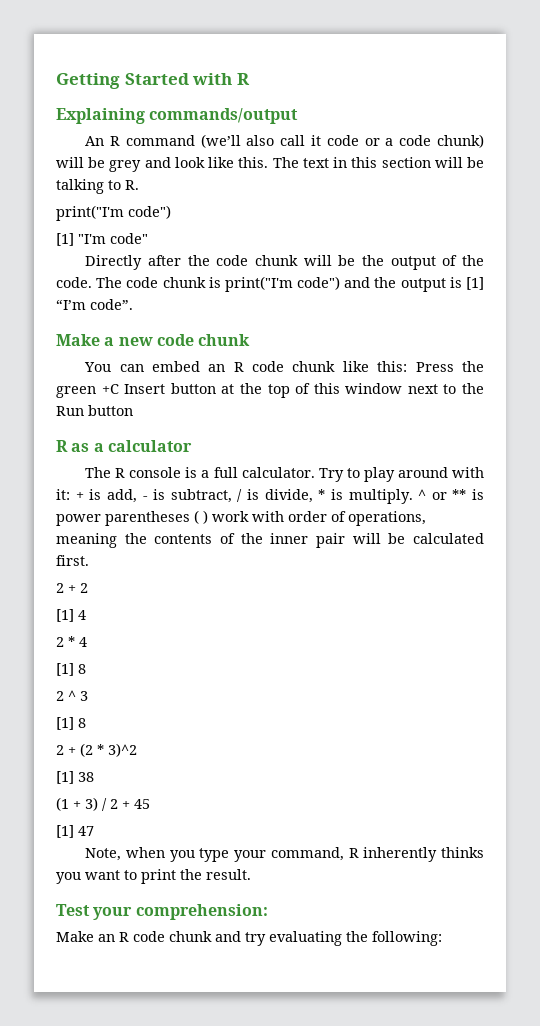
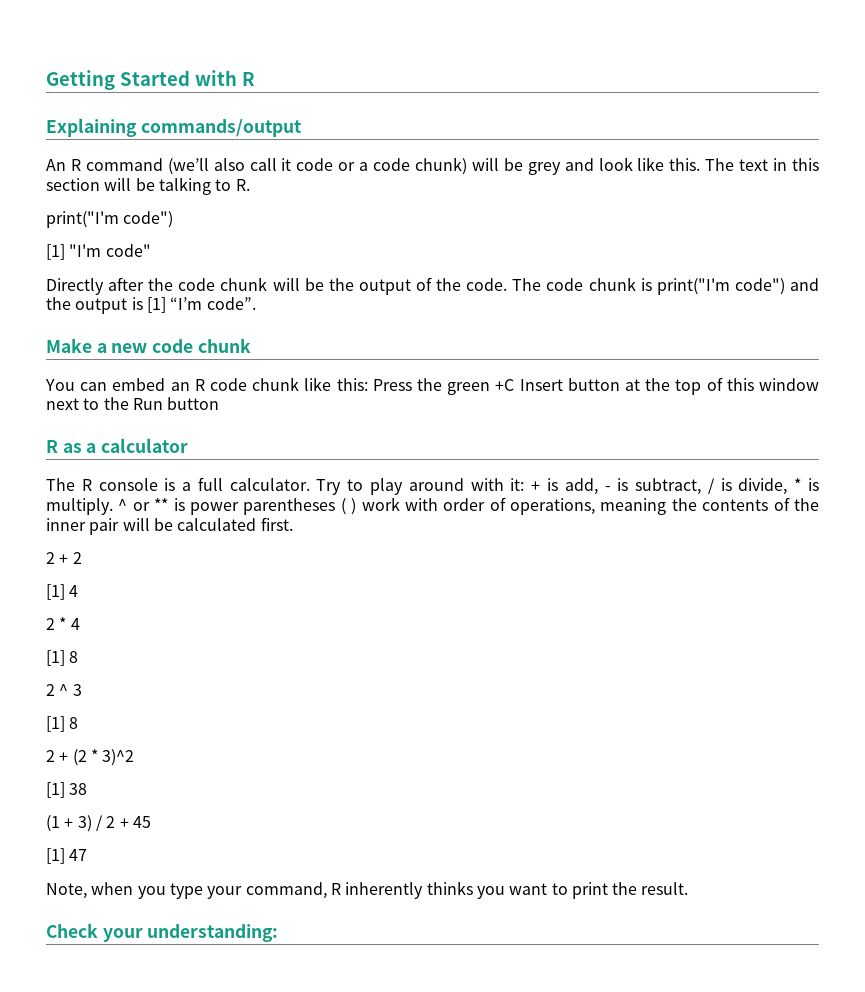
- Test your comprehension:
- Make an R code chunk and try evaluating the following:
+ Check your understanding:

